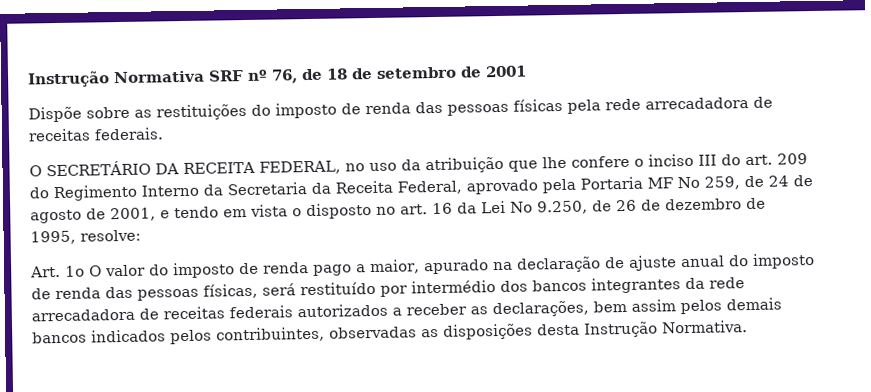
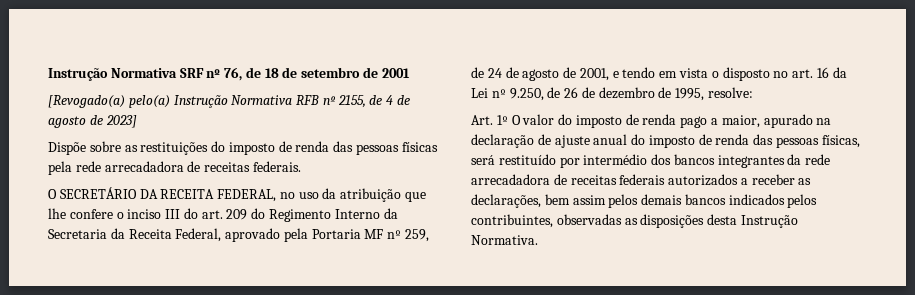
+ [Revogado(a) pelo(a) Instrução Normativa RFB nº 2155, de 4 de agosto de 2023]
- O SECRETÁRIO DA RECEITA FEDERAL, no uso da atribuição que lhe confere o inciso III do art. 209 do Regimento Interno da Secretaria da Receita Federal, aprovado pela Portaria MF No 259, de 24 de agosto de 2001, e tendo em vista o disposto no art. 16 da Lei No 9.250, de 26 de dezembro de 1995, resolve:
+ O SECRETÁRIO DA RECEITA FEDERAL, no uso da atribuição que lhe confere o inciso III do art. 209 do Regimento Interno da Secretaria da Receita Federal, aprovado pela Portaria MF nº 259, de 24 de agosto de 2001, e tendo em vista o disposto no art. 16 da Lei nº 9.250, de 26 de dezembro de 1995, resolve:
- Art. 1o O valor do imposto de renda pago a maior, apurado na declaração de ajuste anual do imposto de renda das pessoas físicas, será restituído por intermédio dos bancos integrantes da rede arrecadadora de receitas federais autorizados a receber as declarações, bem assim pelos demais bancos indicados pelos contribuintes, observadas as disposições desta Instrução Normativa.
+ Art. 1º O valor do imposto de renda pago a maior, apurado na declaração de ajuste anual do imposto de renda das pessoas físicas, será restituído por intermédio dos bancos integrantes da rede arrecadadora de receitas federais autorizados a receber as declarações, bem assim pelos demais bancos indicados pelos contribuintes, observadas as disposições desta Instrução Normativa.

